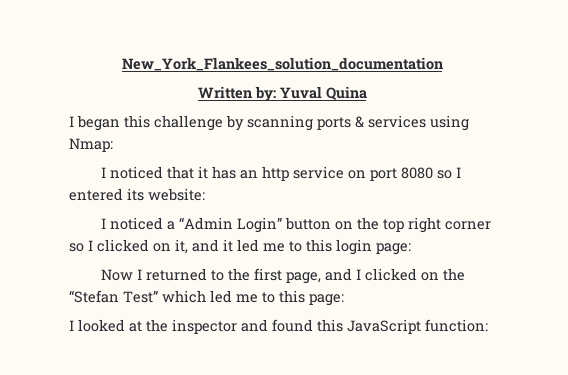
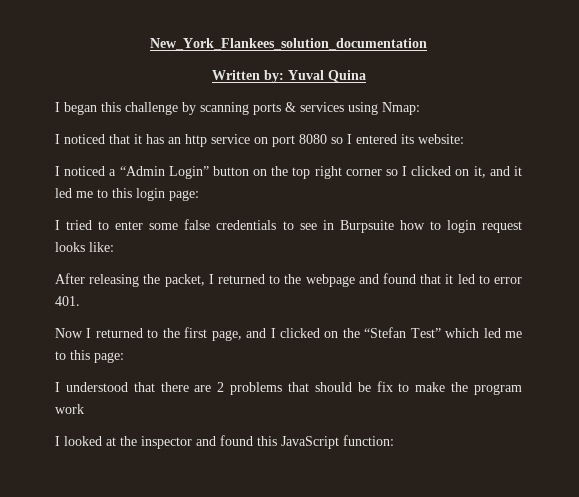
+ I tried to enter some false credentials to see in Burpsuite how to login request looks like:
+ After releasing the packet, I returned to the webpage and found that it led to error 401.
+ I understood that there are 2 problems that should be fix to make the program work

